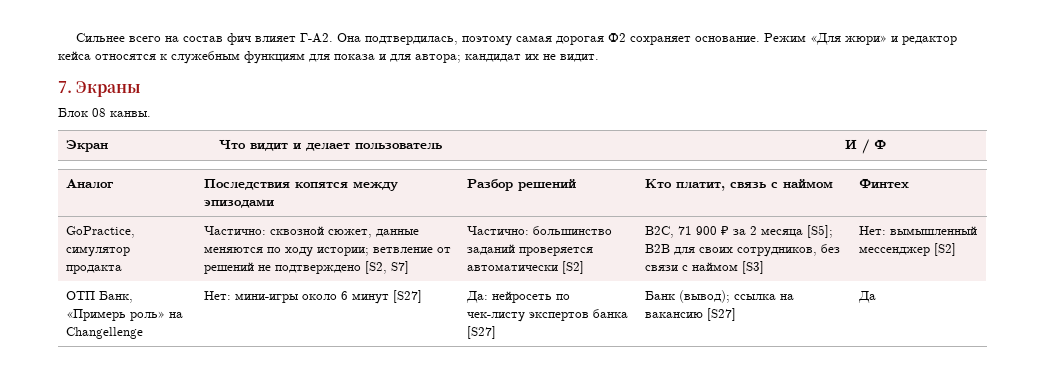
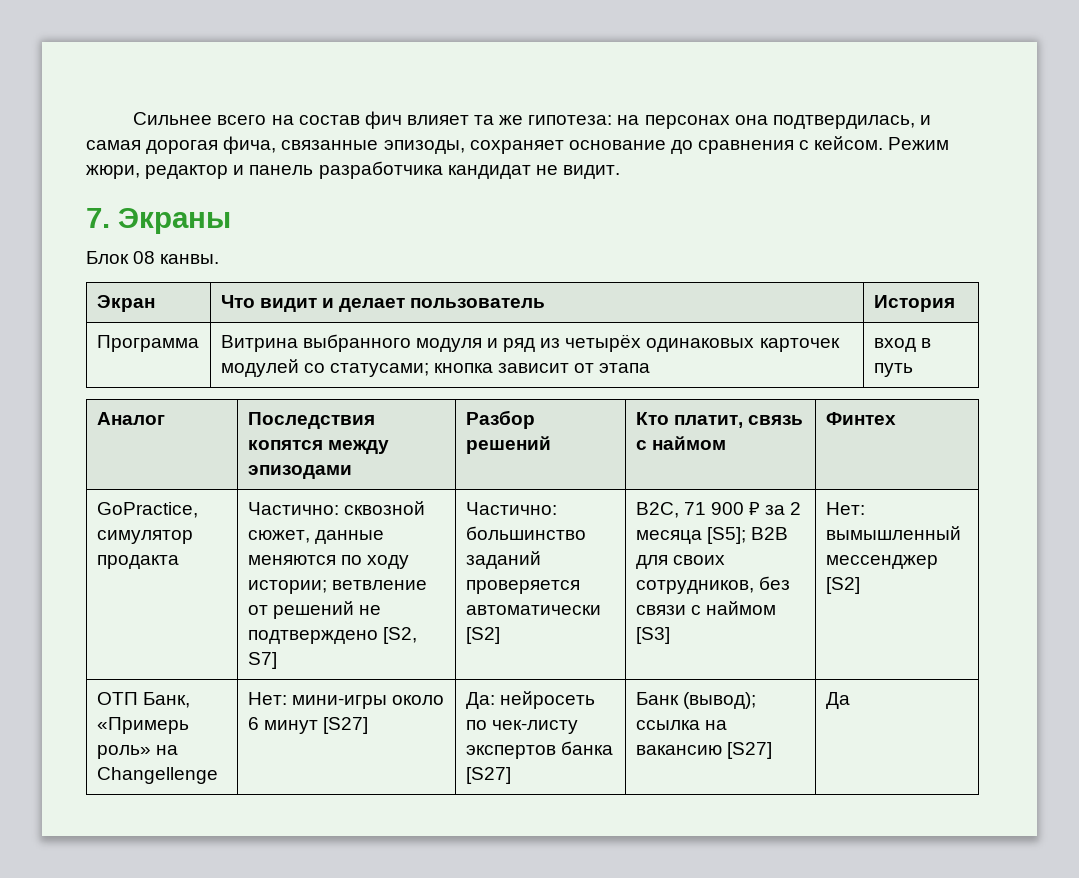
- Сильнее всего на состав фич влияет Г-А2. Она подтвердилась, поэтому самая дорогая Ф2 сохраняет основание. Режим «Для жюри» и редактор кейса относятся к служебным функциям для показа и для автора; кандидат их не видит.
+ Сильнее всего на состав фич влияет та же гипотеза: на персонах она подтвердилась, и самая дорогая фича, связанные эпизоды, сохраняет основание до сравнения с кейсом. Режим жюри, редактор и панель разработчика кандидат не видит.
- Экран | Что видит и делает пользователь | И / Ф
+ Экран | Что видит и делает пользователь | История
+ Программа | Витрина выбранного модуля и ряд из четырёх одинаковых карточек модулей со статусами; кнопка зависит от этапа | вход в путь

